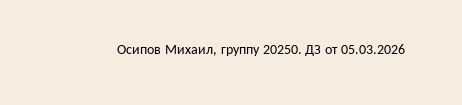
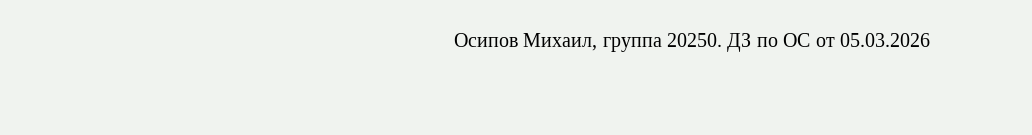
- Осипов Михаил, группу 20250.
+ Осипов Михаил, группа 20250.
- ДЗ от 05.03.2026
+ ДЗ по ОС от 05.03.2026

